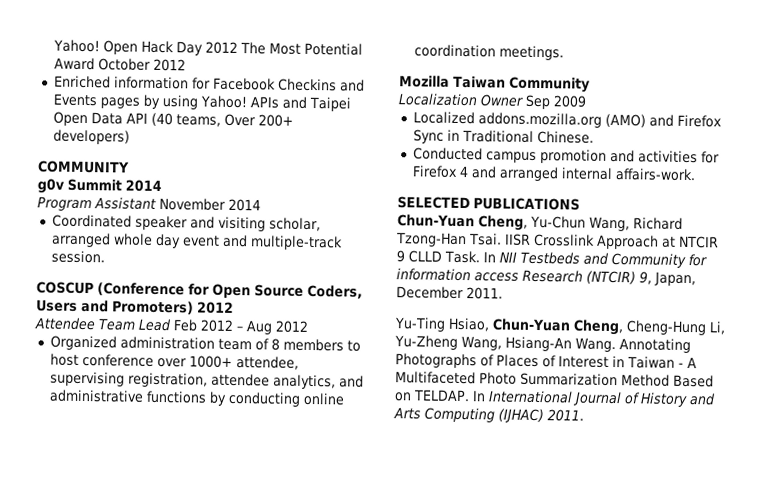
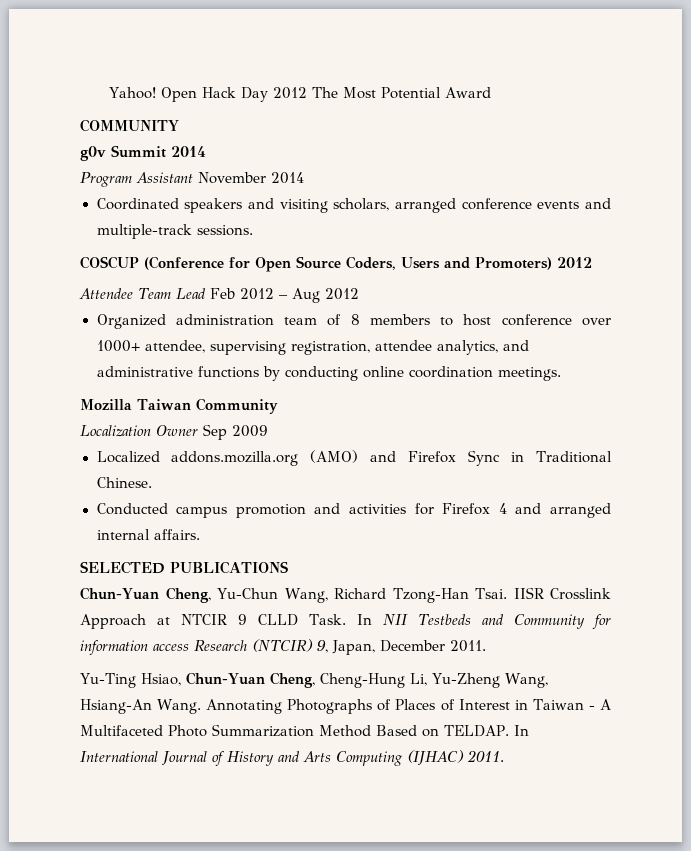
- Open Hack Day 2012 The Most Potential Award October 2012
- Enriched information for Facebook Checkins and Events pages by using Yahoo! APIs and Taipei Open Data API (40 teams, Over 200+ developers)
+ Open Hack Day 2012 The Most Potential Award
- Coordinated speaker and visiting scholar, arranged whole day event and multiple-track session.
+ Coordinated speakers and visiting scholars, arranged conference events and multiple-track sessions.
- Conducted campus promotion and activities for Firefox 4 and arranged internal affairs-work.
+ Conducted campus promotion and activities for Firefox 4 and arranged internal affairs.

